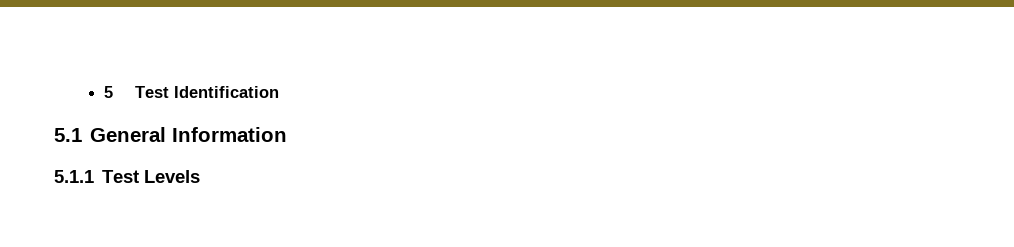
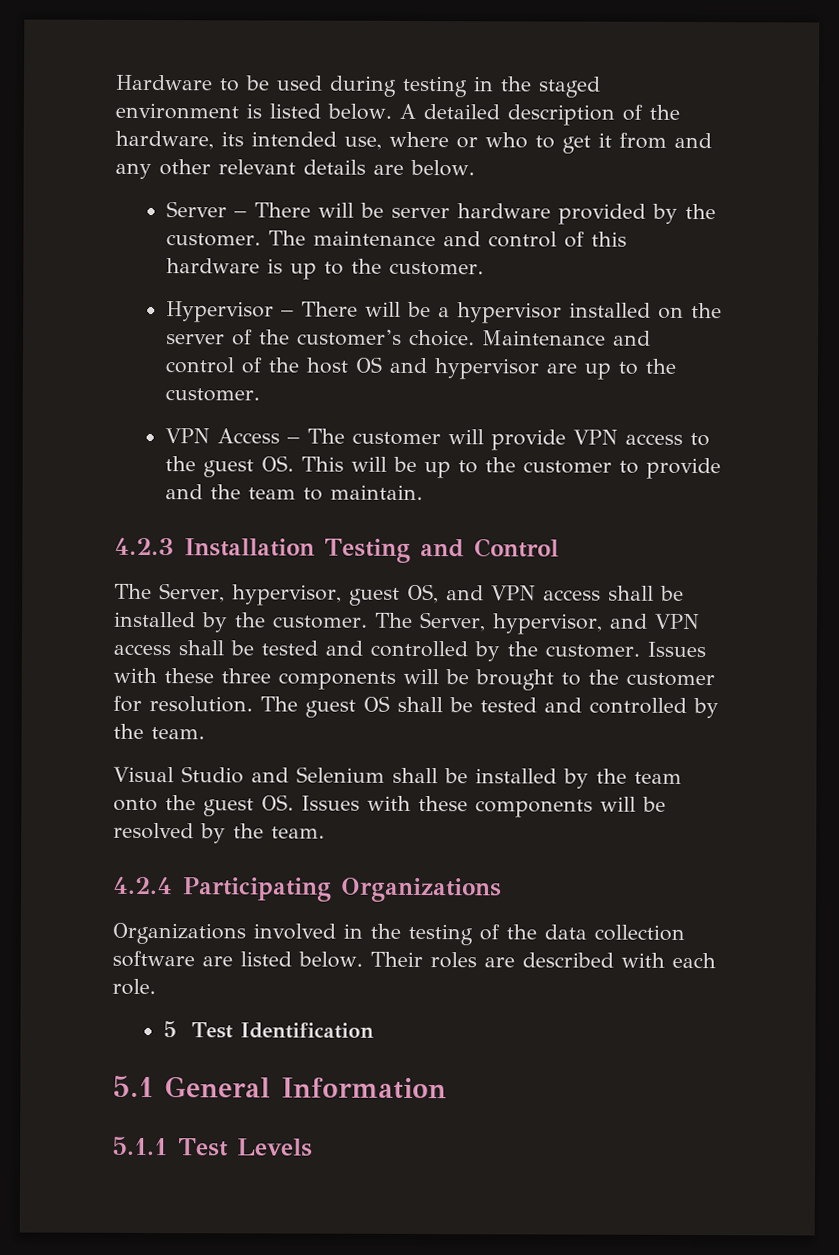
+ Hardware to be used during testing in the staged environment is listed below. A detailed description of the hardware, its intended use, where or who to get it from and any other relevant details are below.
+ Server – There will be server hardware provided by the customer. The maintenance and control of this hardware is up to the customer.
+ Hypervisor – There will be a hypervisor installed on the server of the customer’s choice. Maintenance and control of the host OS and hypervisor are up to the customer.
+ VPN Access – The customer will provide VPN access to the guest OS. This will be up to the customer to provide and the team to maintain.
+ 4.2.3 Installation Testing and Control
+ The Server, hypervisor, guest OS, and VPN access shall be installed by the customer. The Server, hypervisor, and VPN access shall be tested and controlled by the customer. Issues with these three components will be brought to the customer for resolution. The guest OS shall be tested and controlled by the team.
+ Visual Studio and Selenium shall be installed by the team onto the guest OS. Issues with these components will be resolved by the team.
+ 4.2.4 Participating Organizations
+ Organizations involved in the testing of the data collection software are listed below. Their roles are described with each role.

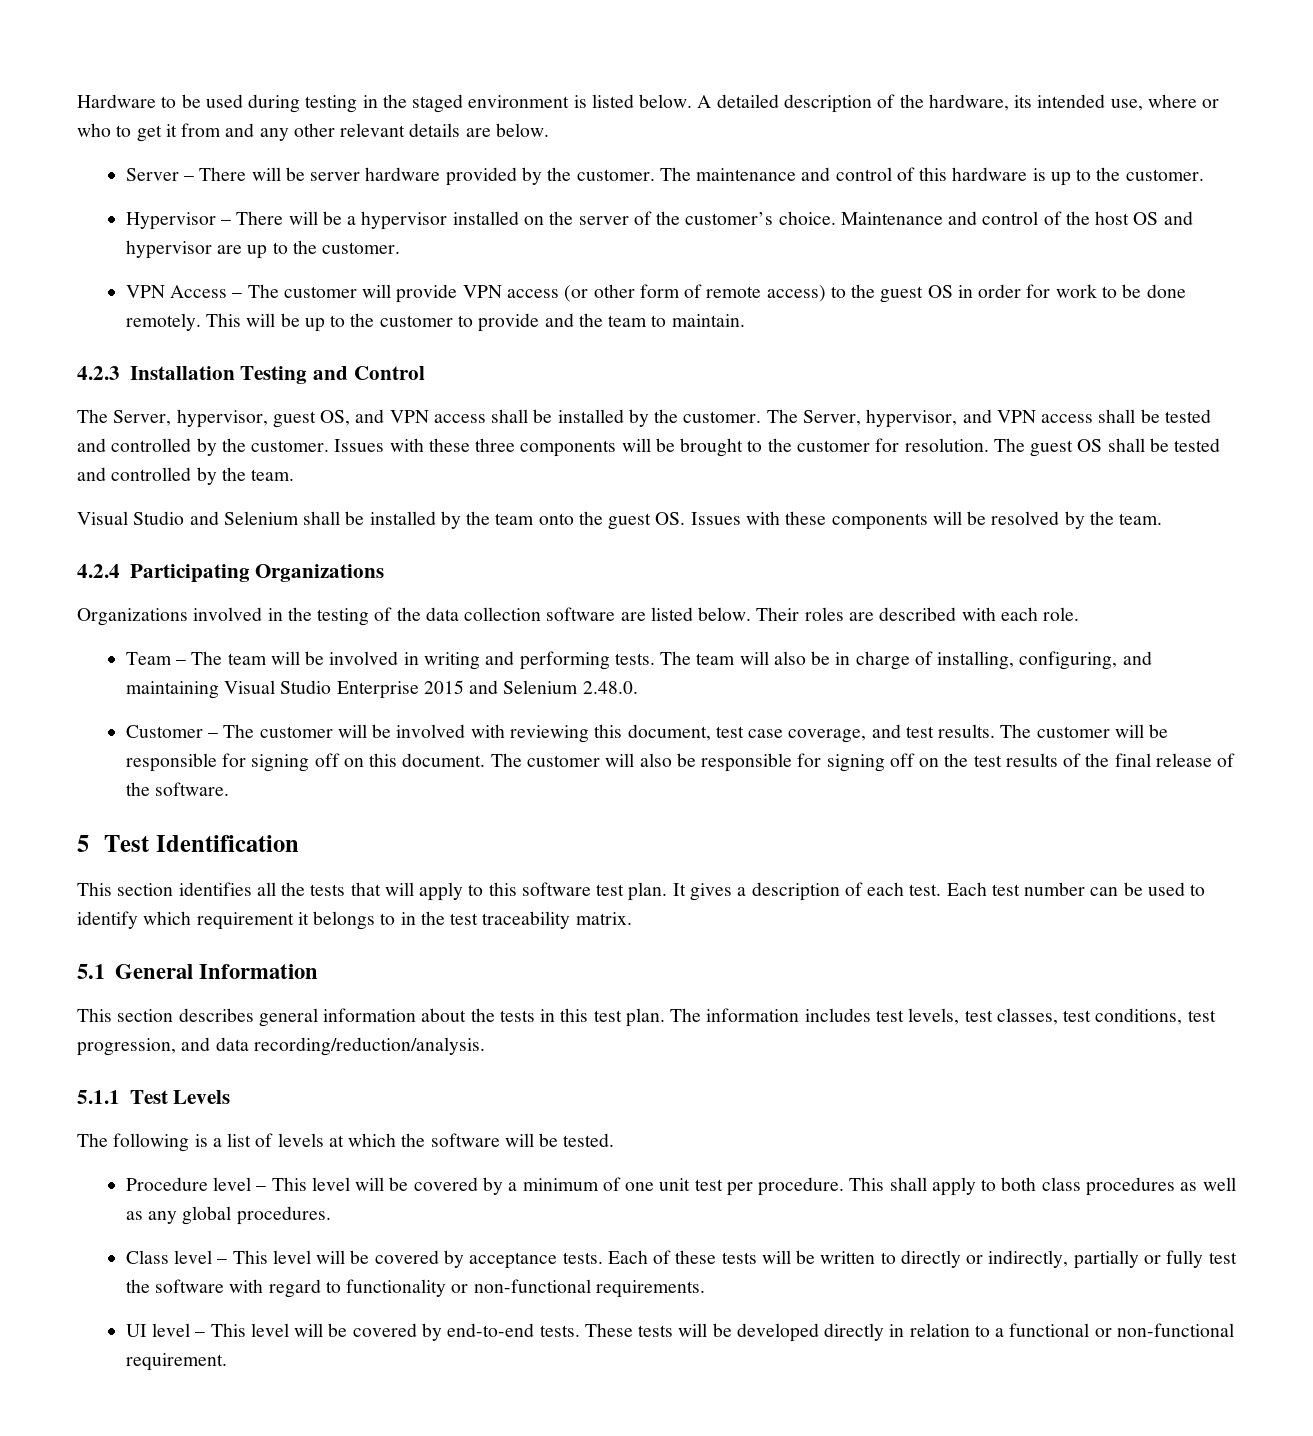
- VPN Access – The customer will provide VPN access to the guest OS. This will be up to the customer to provide and the team to maintain.
+ VPN Access – The customer will provide VPN access (or other form of remote access) to the guest OS in order for work to be done remotely. This will be up to the customer to provide and the team to maintain.
+ Team – The team will be involved in writing and performing tests. The team will also be in charge of installing, configuring, and maintaining Visual Studio Enterprise 2015 and Selenium 2.48.0.
+ Customer – The customer will be involved with reviewing this document, test case coverage, and test results. The customer will be responsible for signing off on this document. The customer will also be responsible for signing off on the test results of the final release of the software.
  5 Test Identification
+ This section identifies all the tests that will apply to this software test plan. It gives a description of each test. Each test number can be used to identify which requirement it belongs to in the test traceability matrix.
  5.1 General Information
+ This section describes general information about the tests in this test plan. The information includes test levels, test classes, test conditions, test progression, and data recording/reduction/analysis.
  5.1.1 Test Levels
+ The following is a list of levels at which the software will be tested.
+ Procedure level – This level will be covered by a minimum of one unit test per procedure. This shall apply to both class procedures as well as any global procedures.
+ Class level – This level will be covered by acceptance tests. Each of these tests will be written to directly or indirectly, partially or fully test the software with regard to functionality or non-functional requirements.
+ UI level – This level will be covered by end-to-end tests. These tests will be developed directly in relation to a functional or non-functional requirement.

